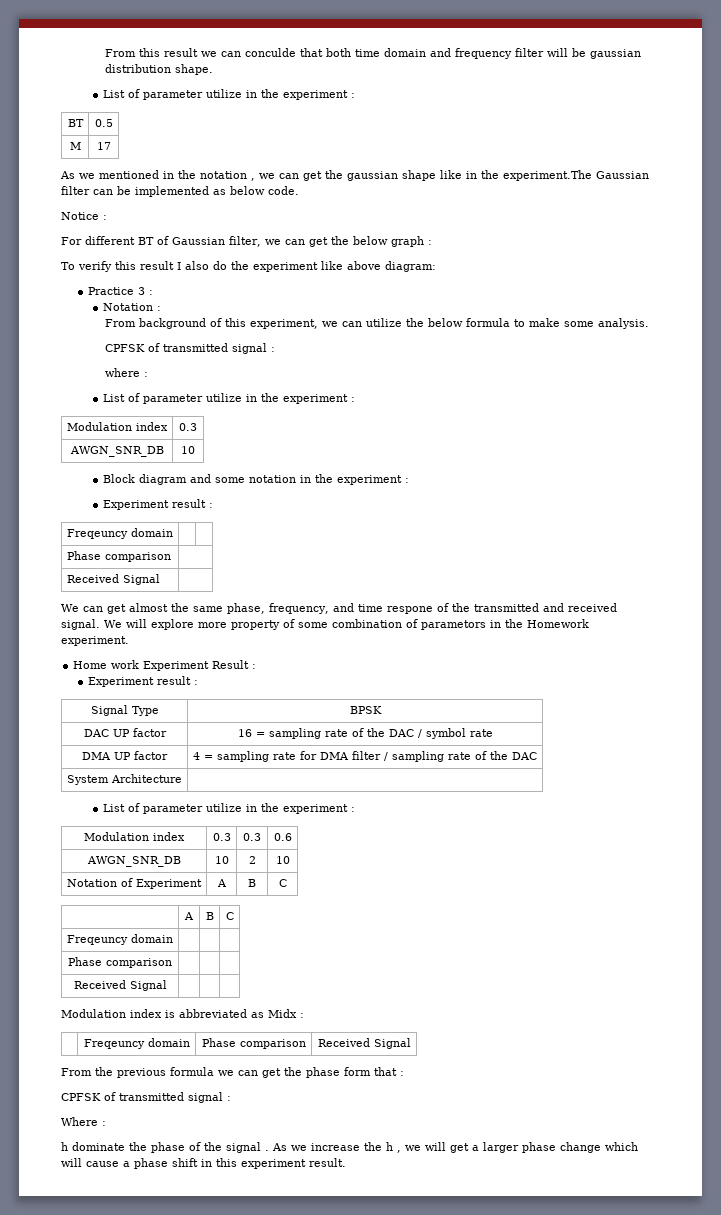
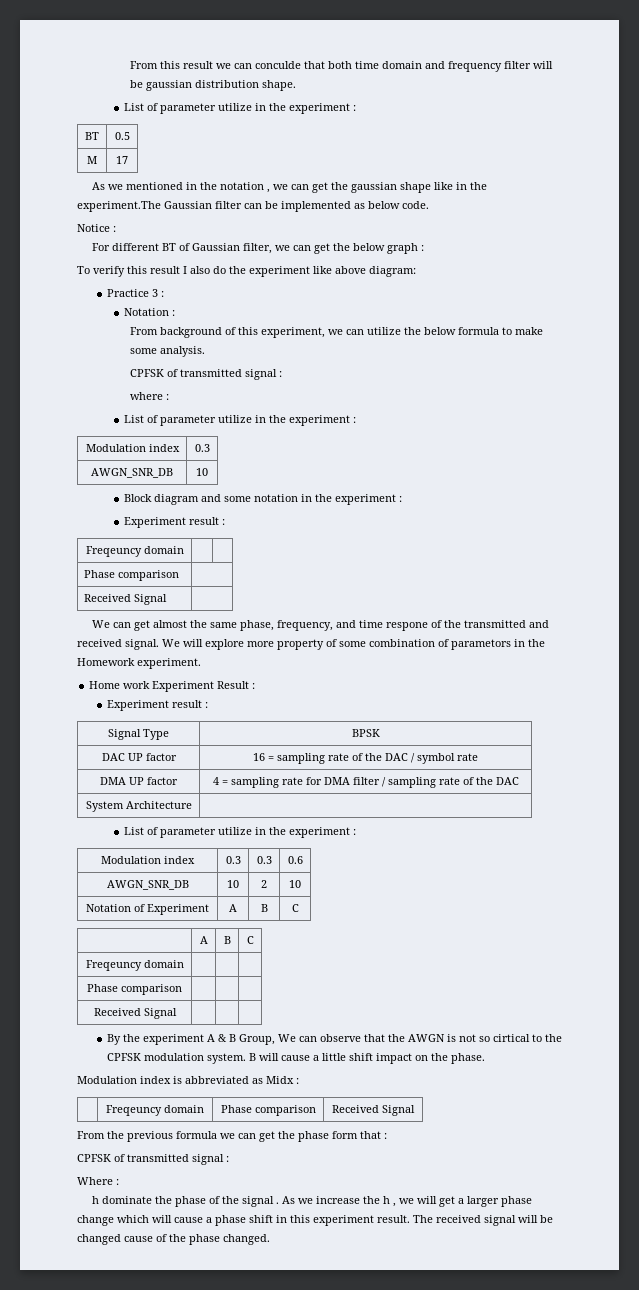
+ By the experiment A & B Group, We can observe that the AWGN is not so cirtical to the CPFSK modulation system. B will cause a little shift impact on the phase.
+ The received signal will be changed cause of the phase changed.

